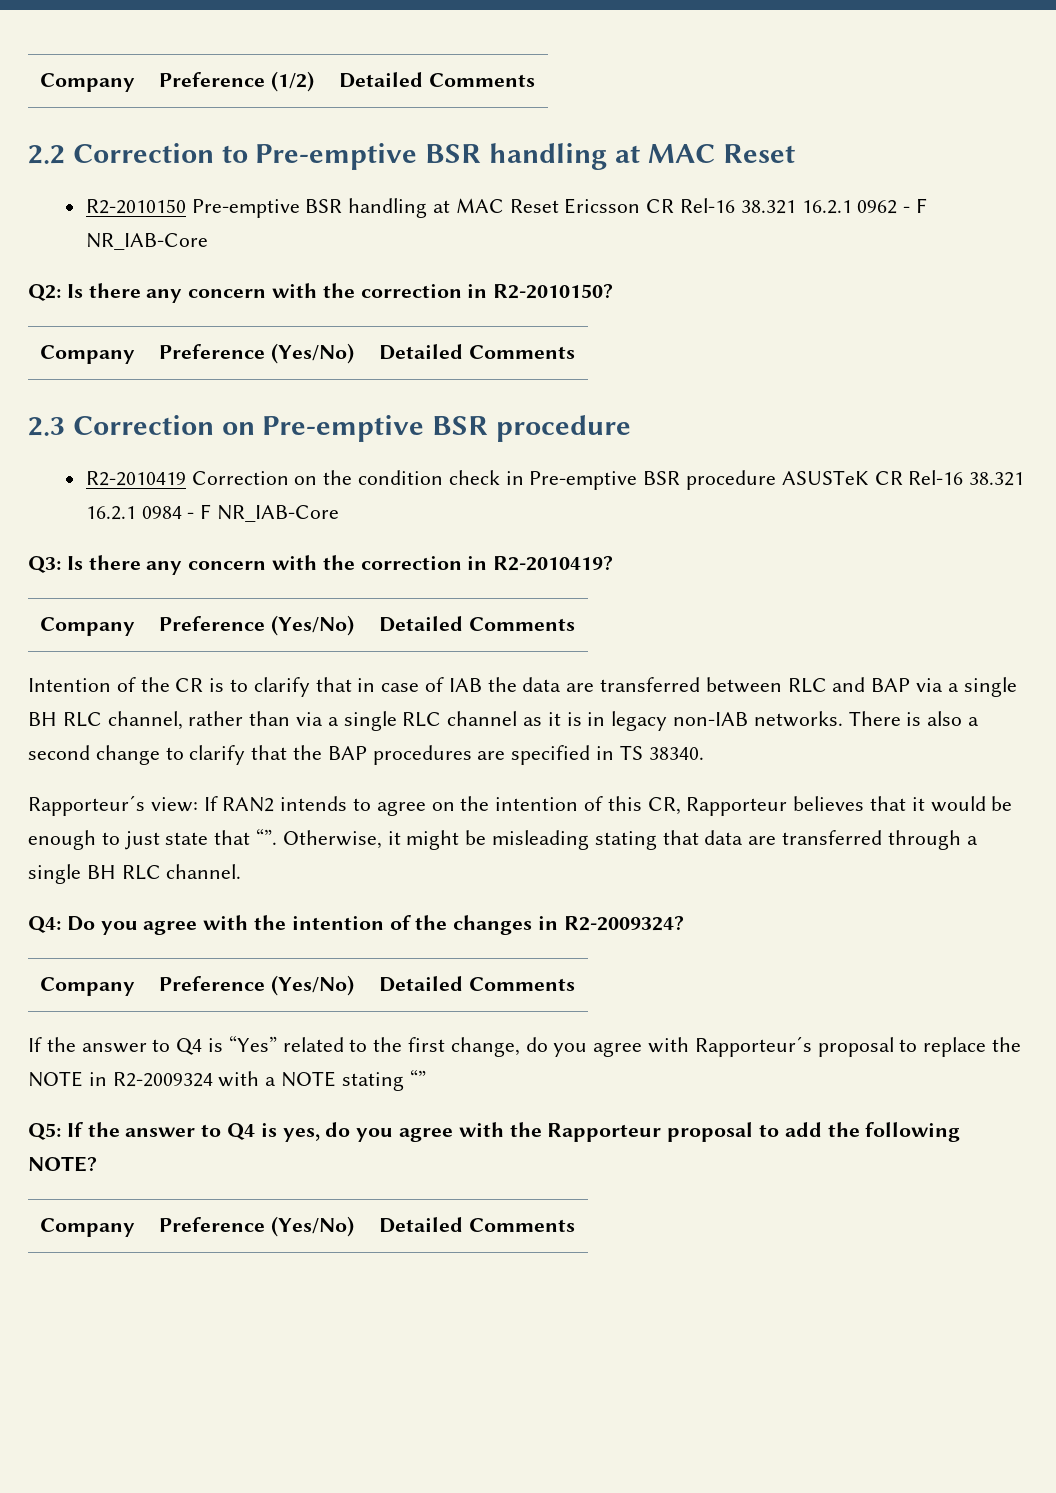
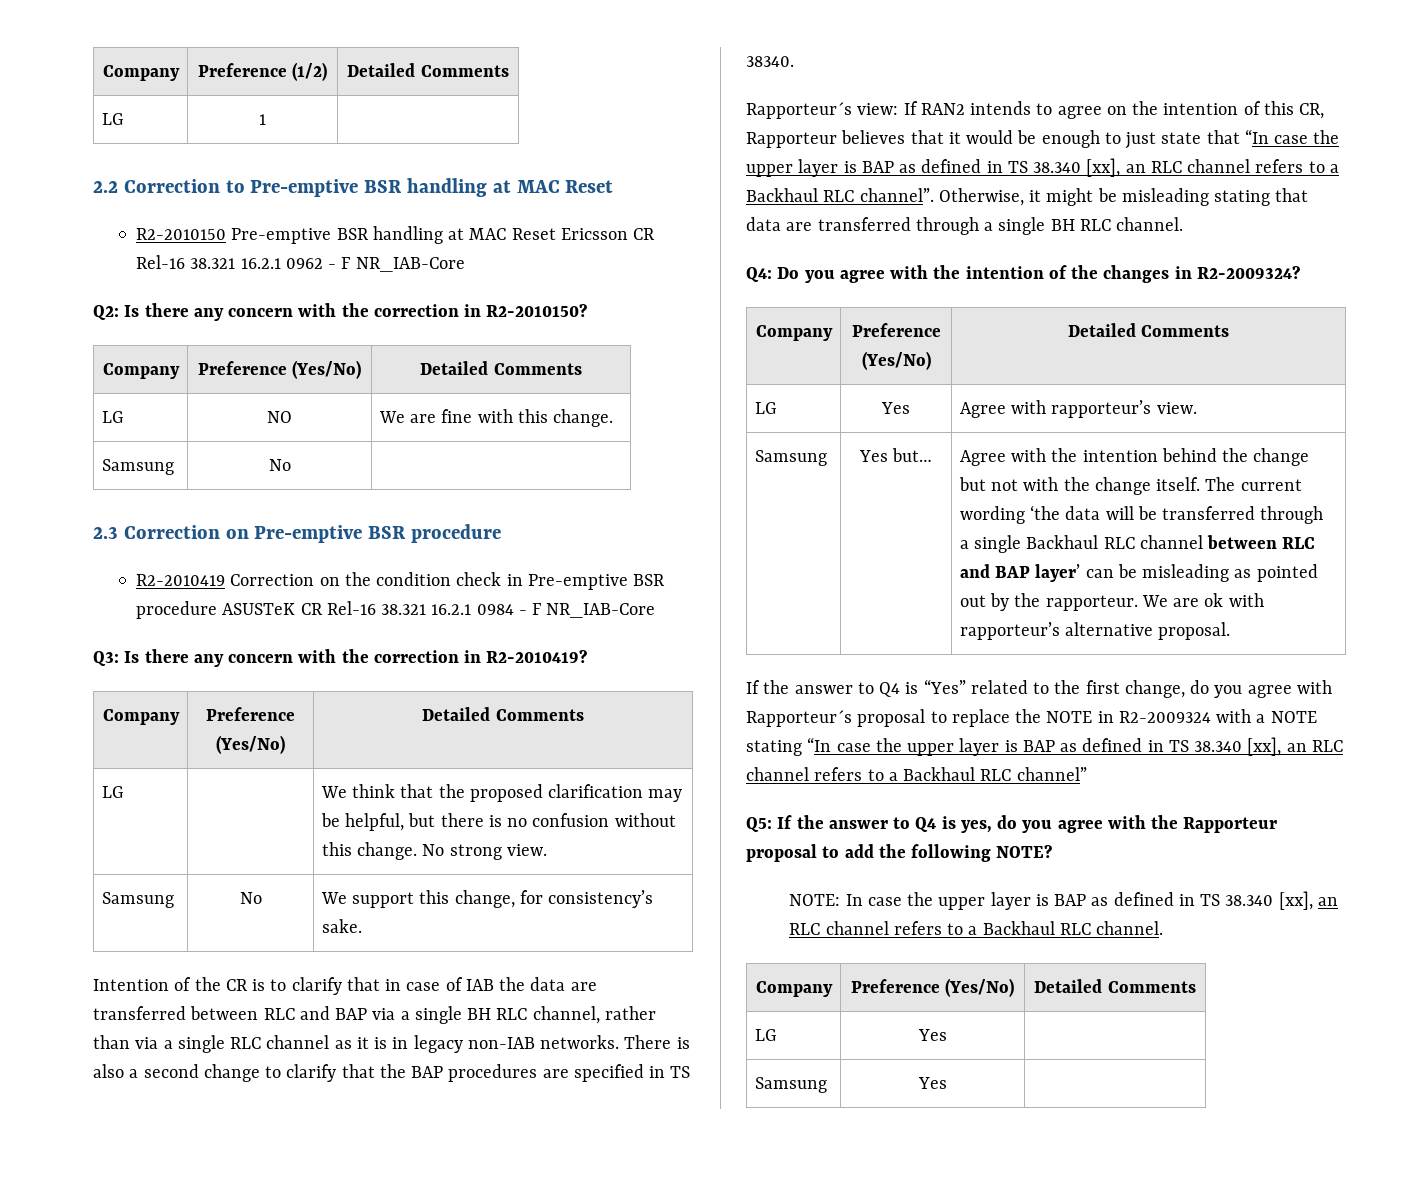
+ LG | 1 |
+ LG | NO | We are fine with this change.
+ Samsung | No |
+ LG | | We think that the proposed clarification may be helpful, but there is no confusion without this change. No strong view.
+ Samsung | No | We support this change, for consistency’s sake.
- Rapporteur´s view: If RAN2 intends to agree on the intention of this CR, Rapporteur believes that it would be enough to just state that “”.
+ Rapporteur´s view: If RAN2 intends to agree on the intention of this CR, Rapporteur believes that it would be enough to just state that “In case the upper layer is BAP as defined in TS 38.340 [xx], an RLC channel refers to a Backhaul RLC channel”.
+ LG | Yes | Agree with rapporteur’s view.
+ Samsung | Yes but… | Agree with the intention behind the change but not with the change itself. The current wording ‘the data will be transferred through a single Backhaul RLC channel between RLC and BAP layer’ can be misleading as pointed out by the rapporteur. We are ok with rapporteur’s alternative proposal.
- If the answer to Q4 is “Yes” related to the first change, do you agree with Rapporteur´s proposal to replace the NOTE in R2-2009324 with a NOTE stating “”
+ If the answer to Q4 is “Yes” related to the first change, do you agree with Rapporteur´s proposal to replace the NOTE in R2-2009324 with a NOTE stating “In case the upper layer is BAP as defined in TS 38.340 [xx], an RLC channel refers to a Backhaul RLC channel”
  Q5: If the answer to Q4 is yes, do you agree with the Rapporteur proposal to add the following NOTE?
+ NOTE: In case the upper layer is BAP as defined in TS 38.340 [xx], an RLC channel refers to a Backhaul RLC channel.
  Company | Preference (Yes/No) | Detailed Comments
+ LG | Yes |
+ Samsung | Yes |

